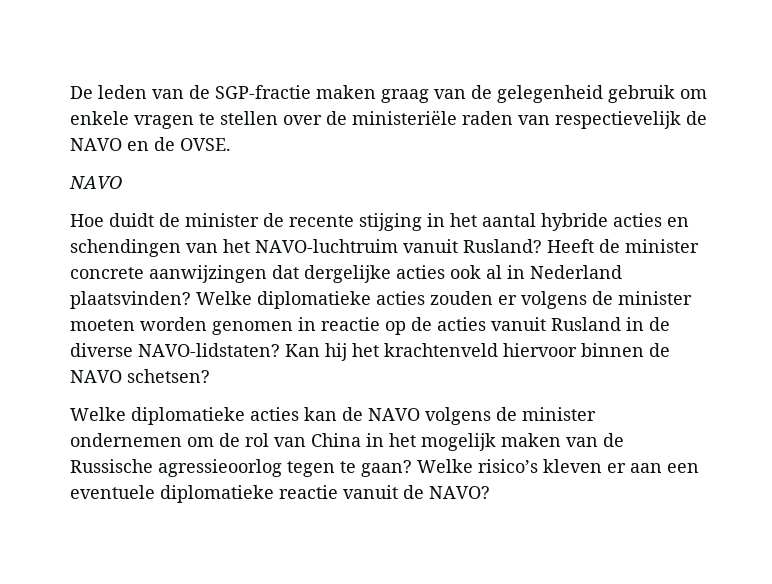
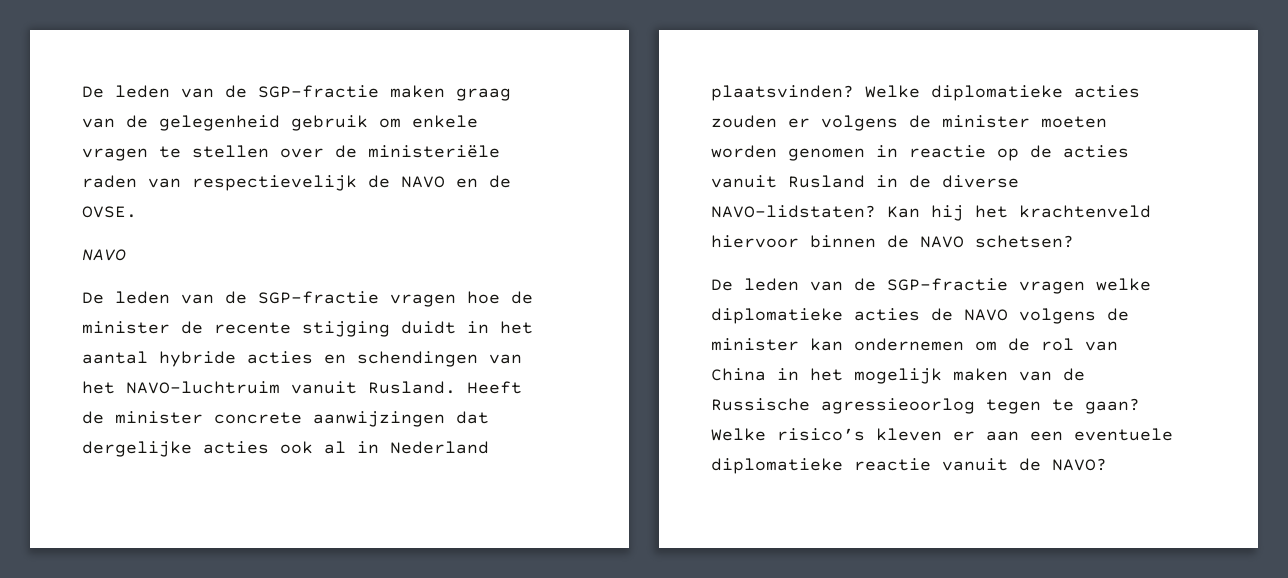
- Hoe duidt de minister de recente stijging in het aantal hybride acties en schendingen van het NAVO-luchtruim vanuit Rusland?
+ De leden van de SGP-fractie vragen hoe de minister de recente stijging duidt in het aantal hybride acties en schendingen van het NAVO-luchtruim vanuit Rusland.
- Welke diplomatieke acties kan de NAVO volgens de minister ondernemen om de rol van China in het mogelijk maken van de Russische agressieoorlog tegen te gaan?
+ De leden van de SGP-fractie vragen welke diplomatieke acties de NAVO volgens de minister kan ondernemen om de rol van China in het mogelijk maken van de Russische agressieoorlog tegen te gaan?

